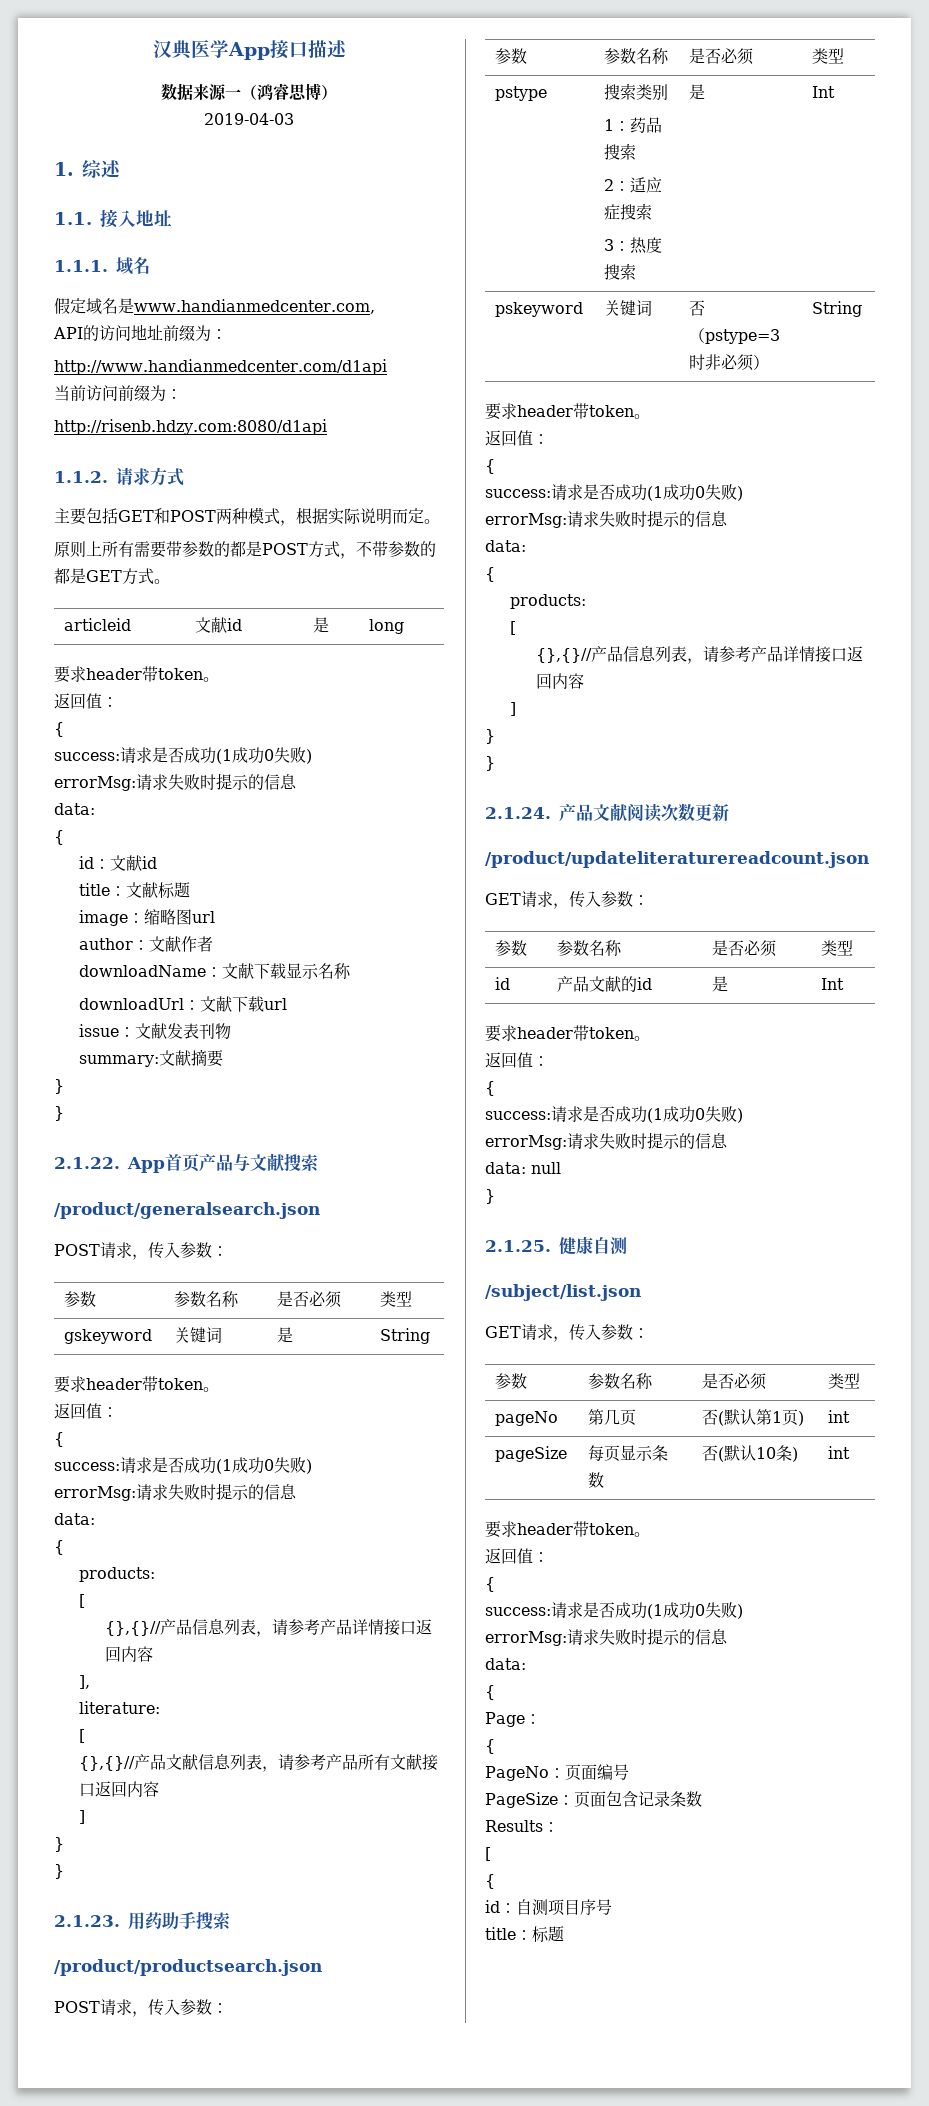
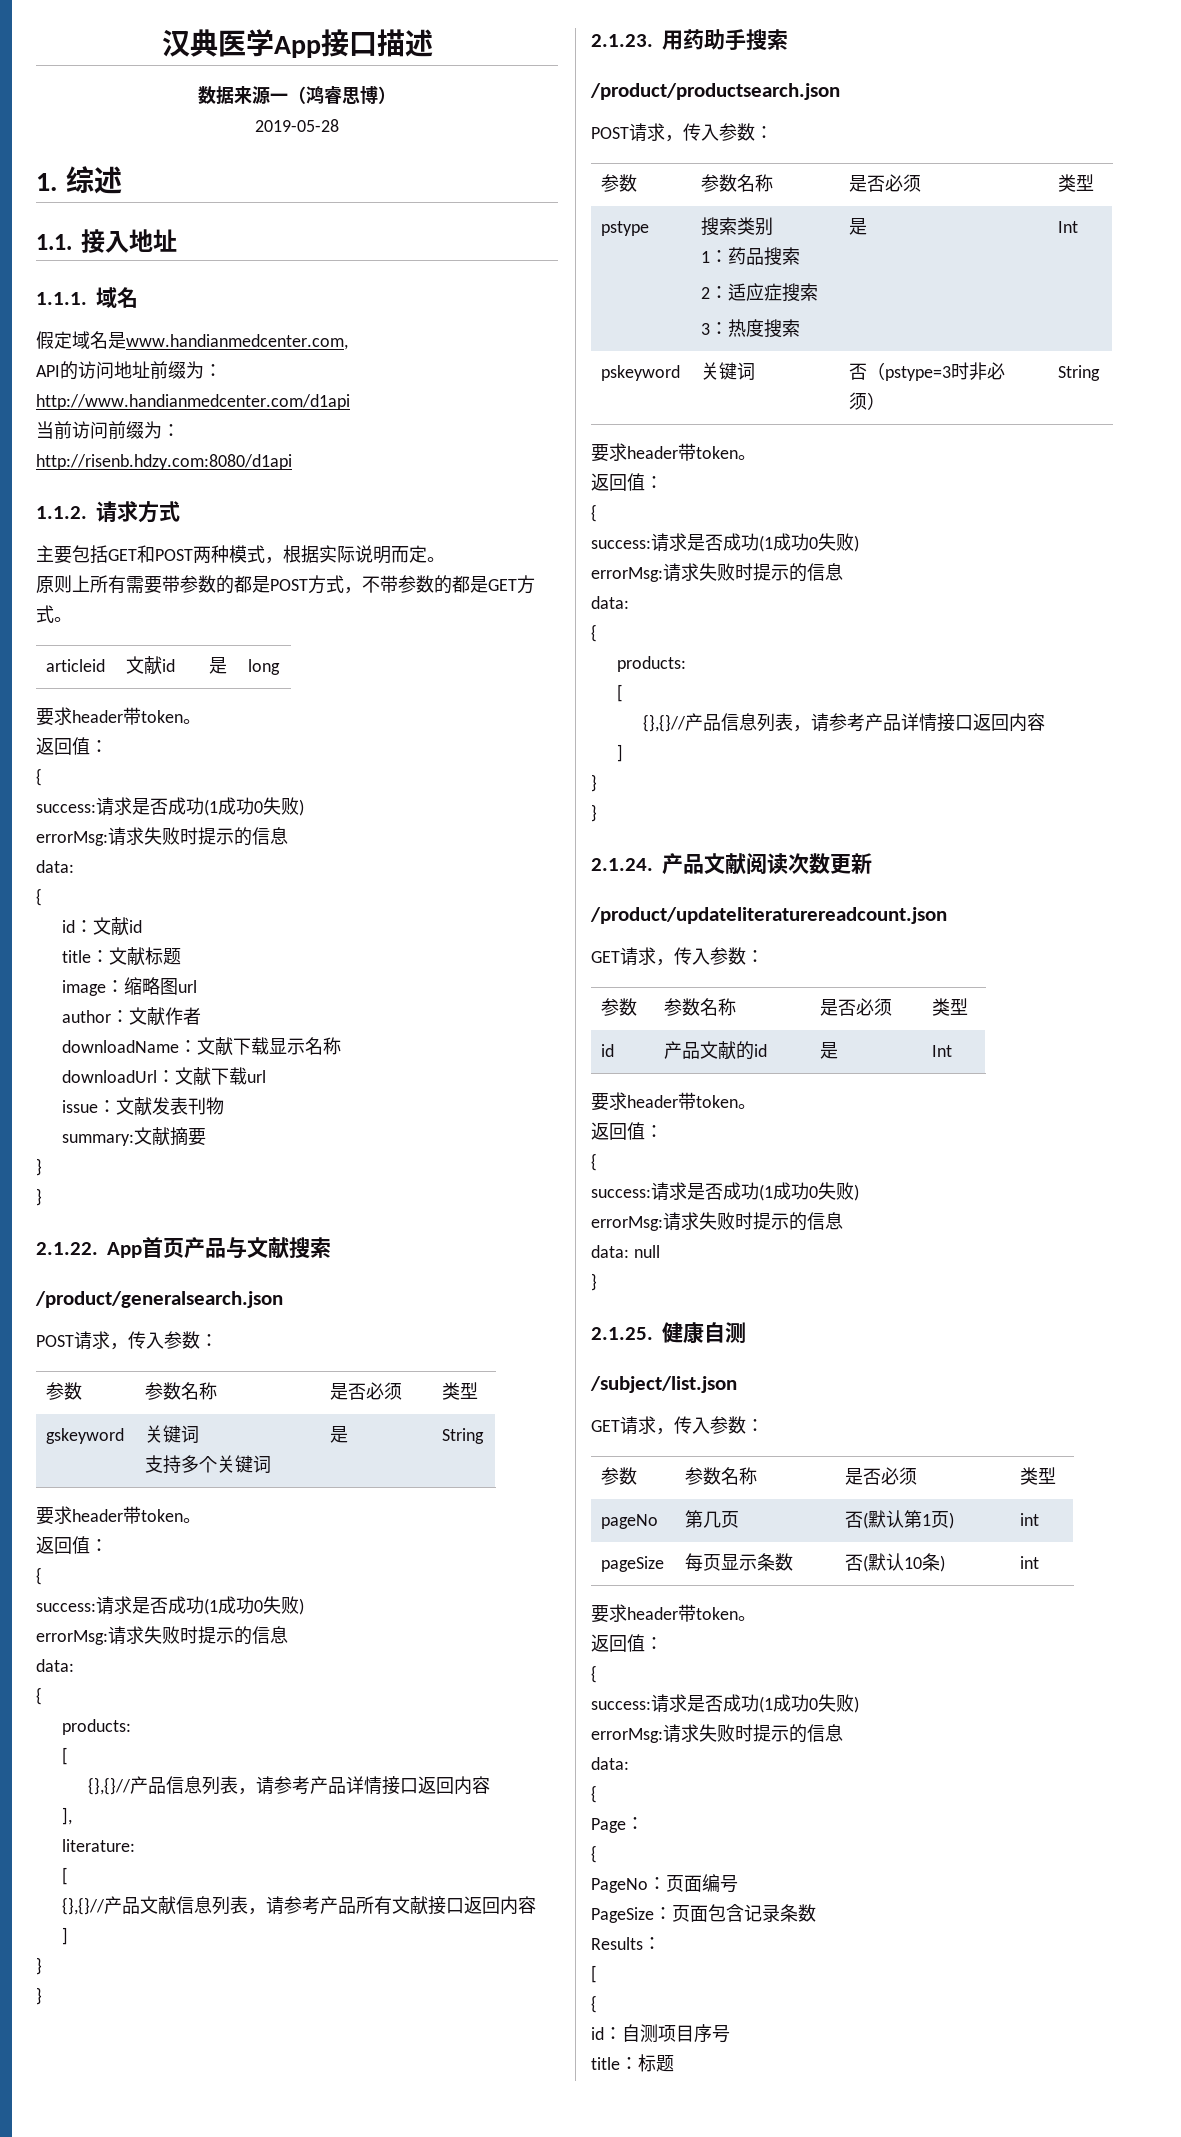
- 2019-04-03
+ 2019-05-28
- gskeyword | 关键词 | 是 | String
+ gskeyword | 关键词
+ 支持多个关键词 | 是 | String

